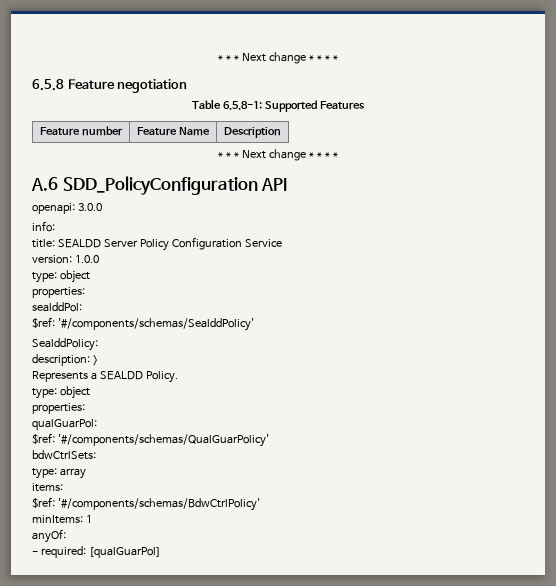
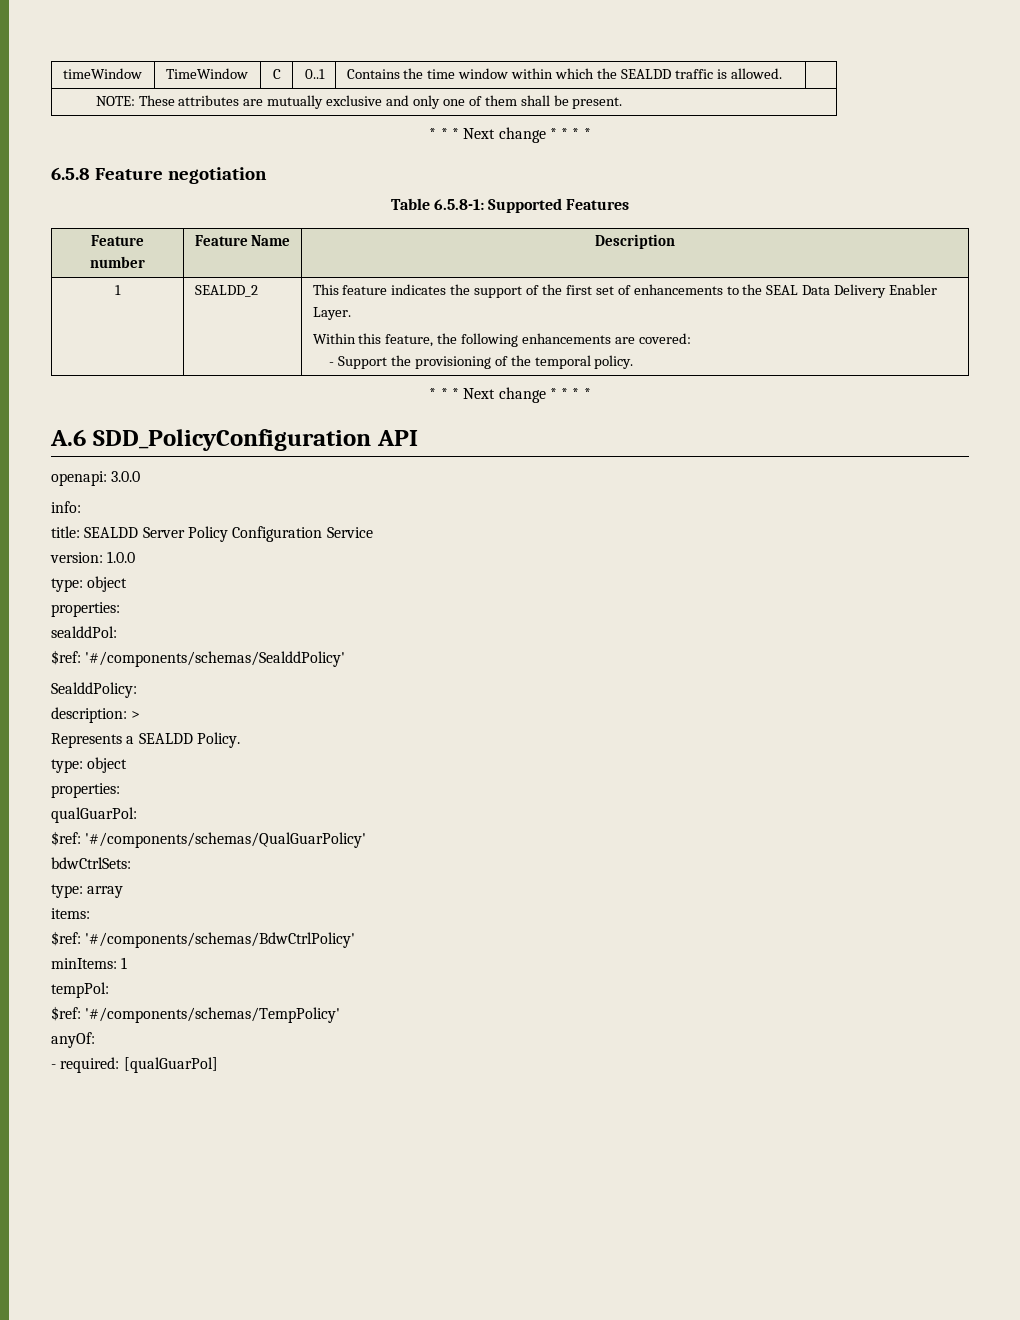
+ timeWindow | TimeWindow | C | 0..1 | Contains the time window within which the SEALDD traffic is allowed. |
+ NOTE: These attributes are mutually exclusive and only one of them shall be present.
+ 1 | SEALDD_2 | This feature indicates the support of the first set of enhancements to the SEAL Data Delivery Enabler Layer.
+ Within this feature, the following enhancements are covered:
+ - Support the provisioning of the temporal policy.
+ tempPol:
+ $ref: '#/components/schemas/TempPolicy'

